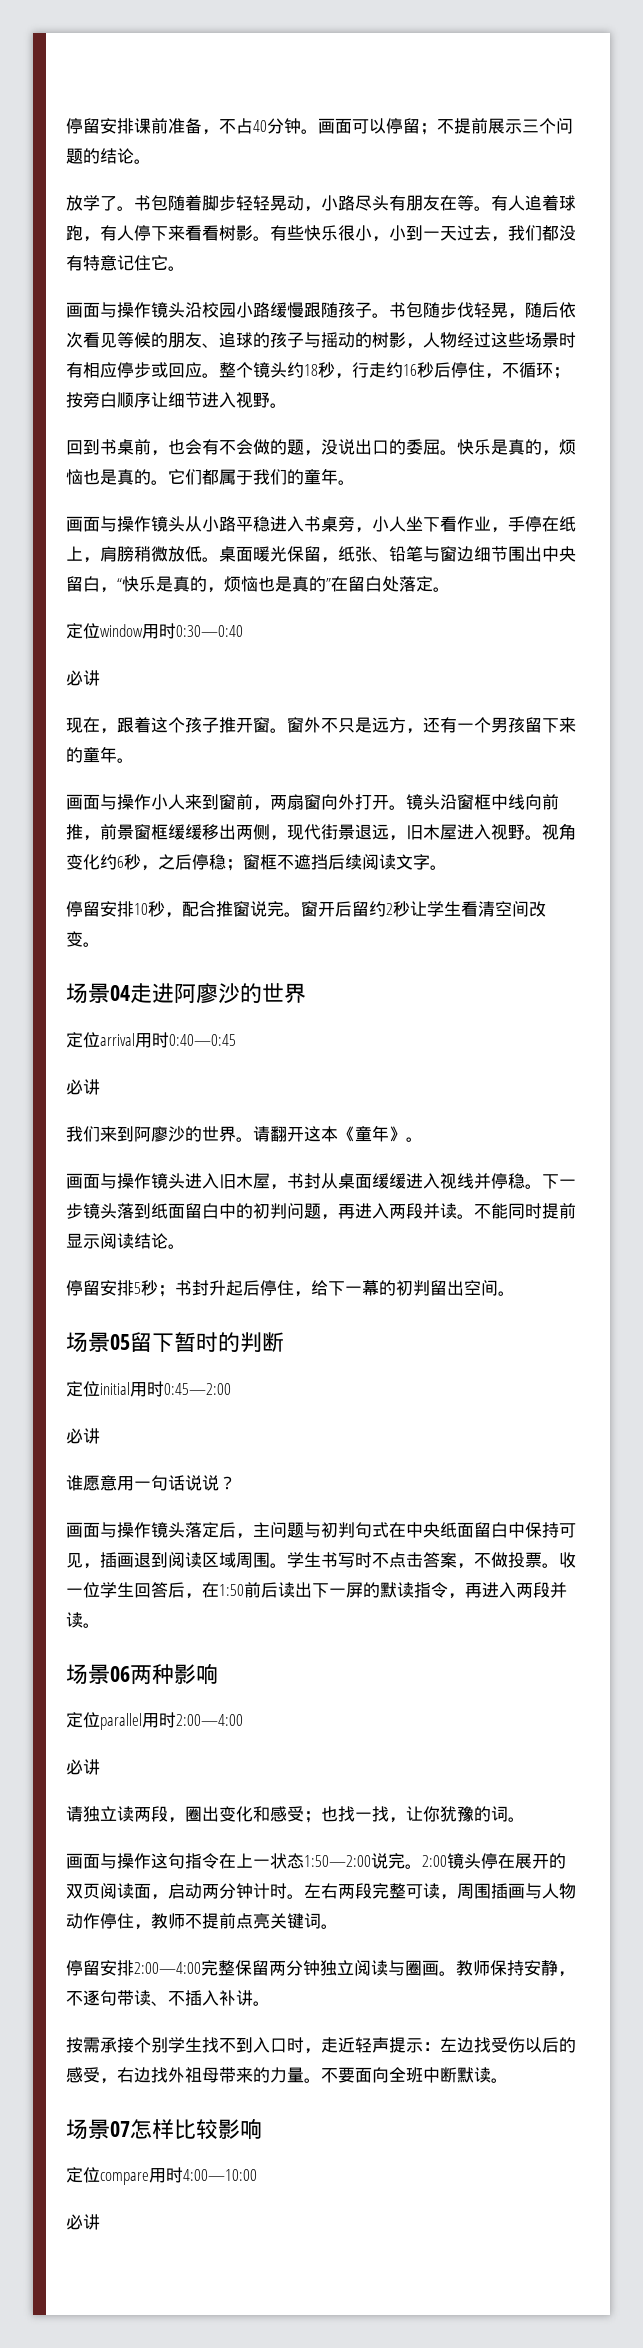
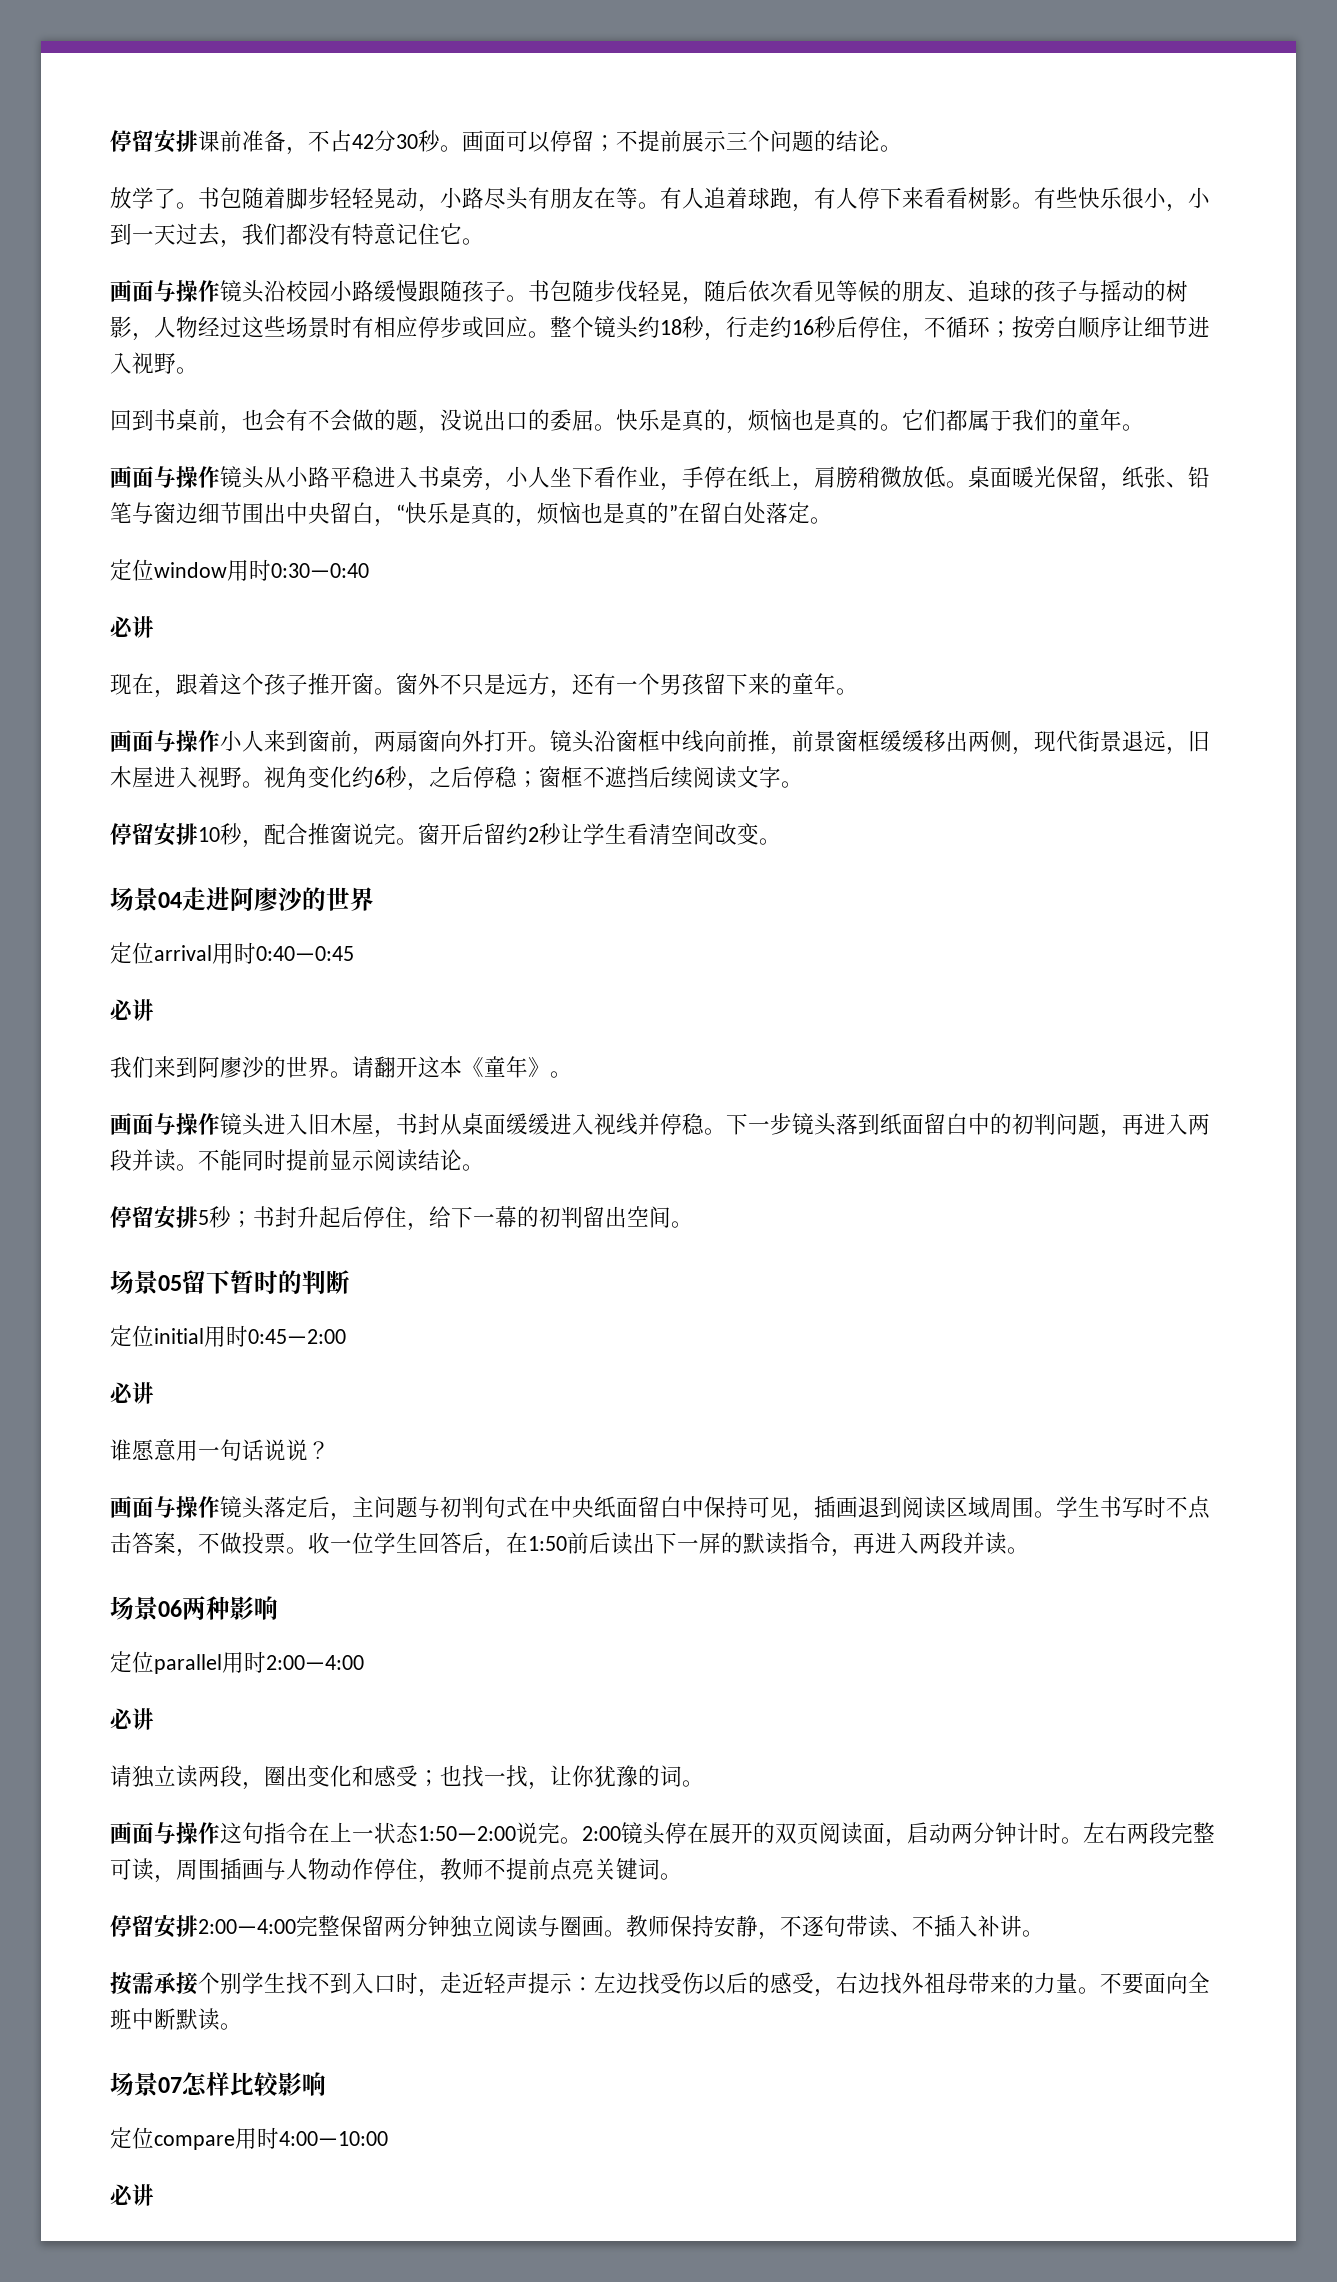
- 停留安排课前准备，不占40分钟。
+ 停留安排课前准备，不占42分30秒。

